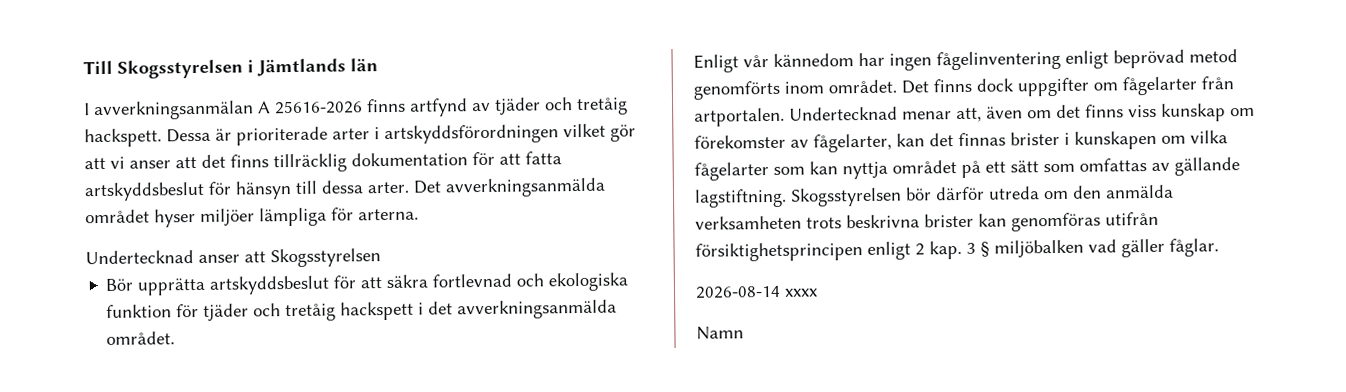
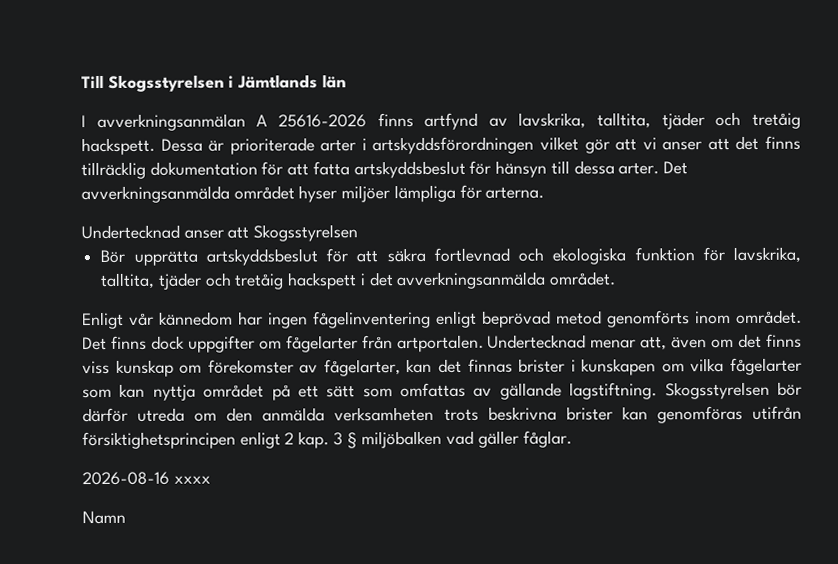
- I avverkningsanmälan A 25616-2026 finns artfynd av tjäder och tretåig hackspett.
+ I avverkningsanmälan A 25616-2026 finns artfynd av lavskrika, talltita, tjäder och tretåig hackspett.
- Bör upprätta artskyddsbeslut för att säkra fortlevnad och ekologiska funktion för tjäder och tretåig hackspett i det avverkningsanmälda området.
+ Bör upprätta artskyddsbeslut för att säkra fortlevnad och ekologiska funktion för lavskrika, talltita, tjäder och tretåig hackspett i det avverkningsanmälda området.
- 2026-08-14 xxxx
+ 2026-08-16 xxxx

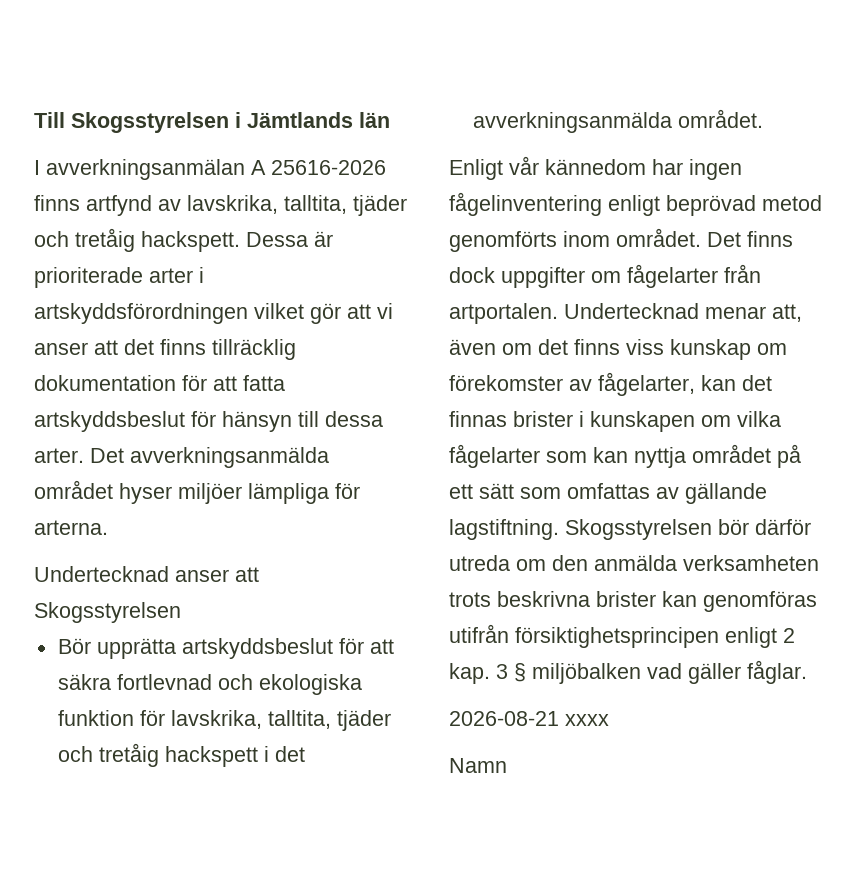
- 2026-08-16 xxxx
+ 2026-08-21 xxxx

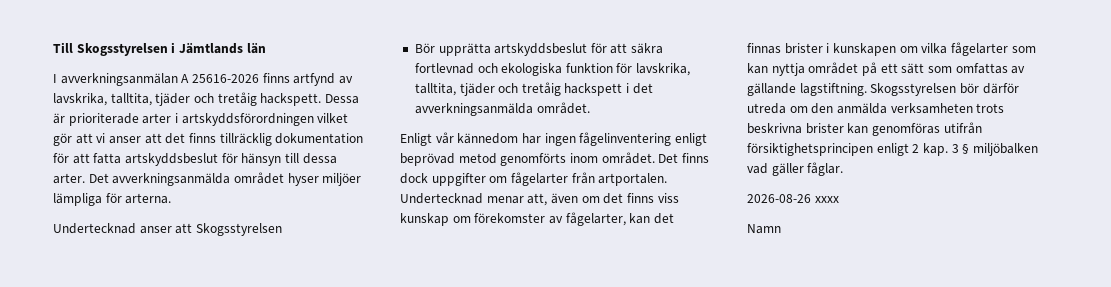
- 2026-08-21 xxxx
+ 2026-08-26 xxxx

